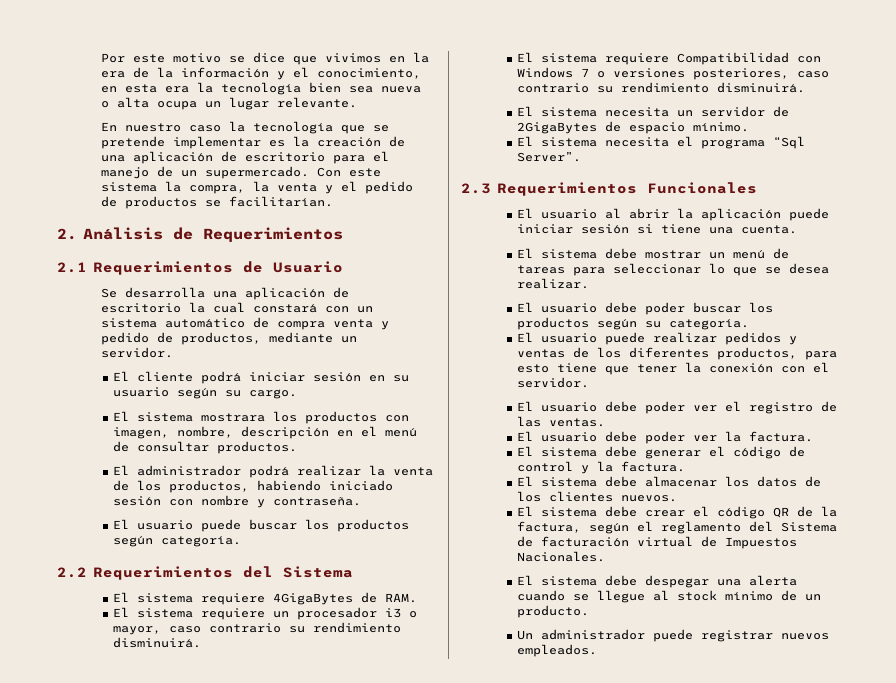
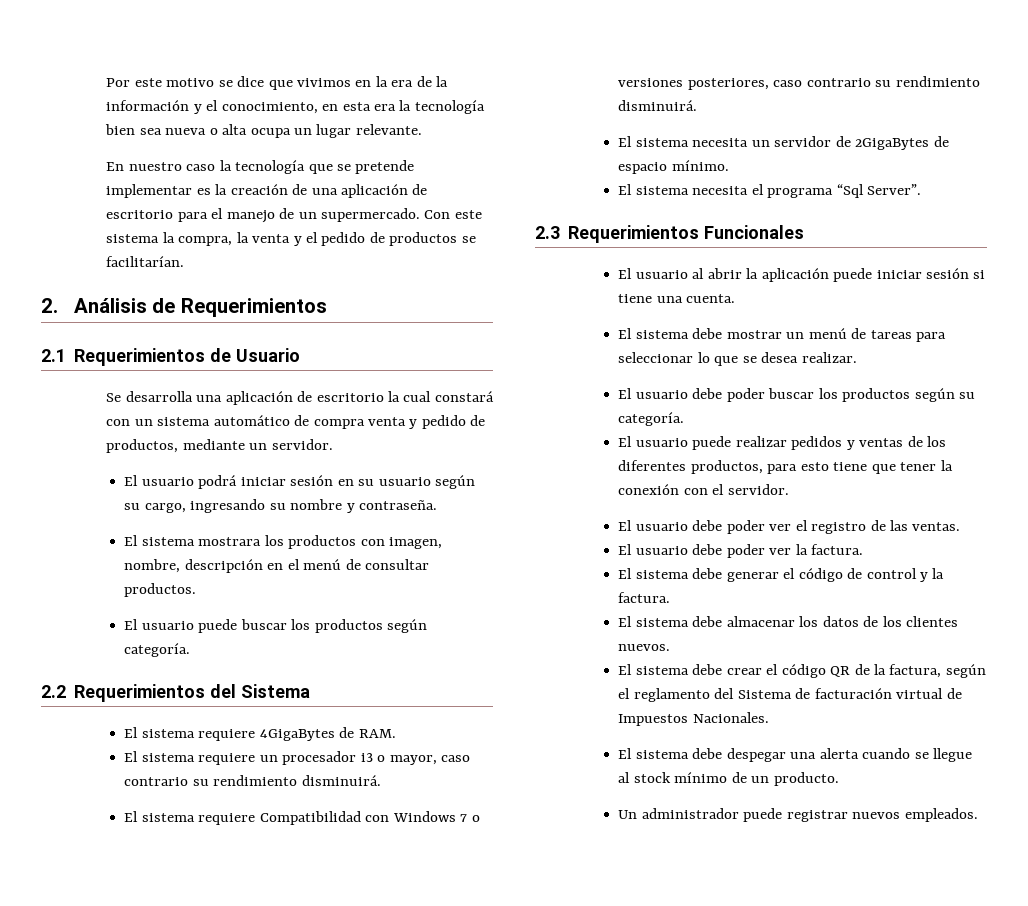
- El cliente podrá iniciar sesión en su usuario según su cargo.
+ El usuario podrá iniciar sesión en su usuario según su cargo, ingresando su nombre y contraseña.
- El administrador podrá realizar la venta de los productos, habiendo iniciado sesión con nombre y contraseña.

